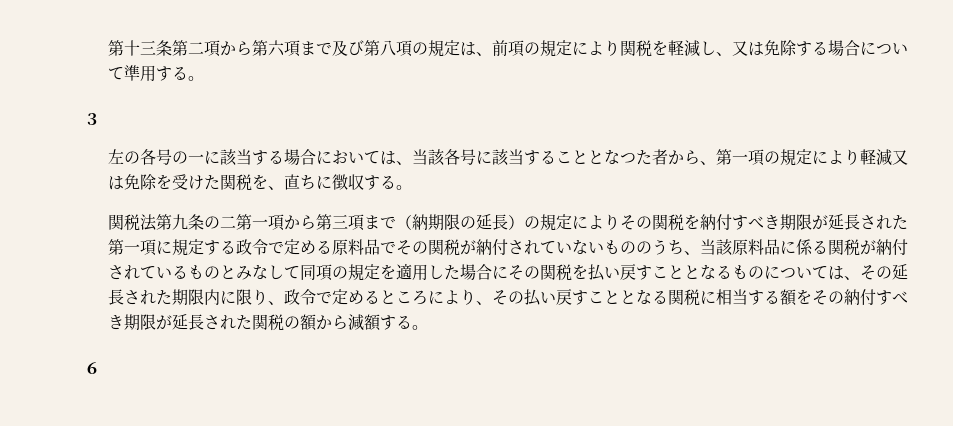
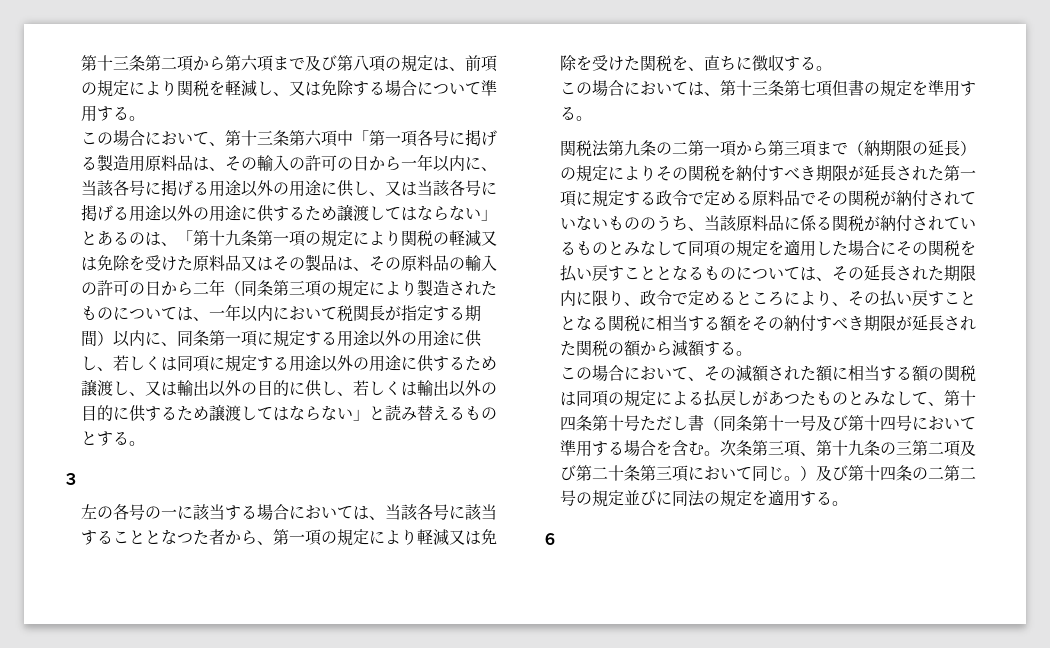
+ この場合において、第十三条第六項中「第一項各号に掲げる製造用原料品は、その輸入の許可の日から一年以内に、当該各号に掲げる用途以外の用途に供し、又は当該各号に掲げる用途以外の用途に供するため譲渡してはならない」とあるのは、「第十九条第一項の規定により関税の軽減又は免除を受けた原料品又はその製品は、その原料品の輸入の許可の日から二年（同条第三項の規定により製造されたものについては、一年以内において税関長が指定する期間）以内に、同条第一項に規定する用途以外の用途に供し、若しくは同項に規定する用途以外の用途に供するため譲渡し、又は輸出以外の目的に供し、若しくは輸出以外の目的に供するため譲渡してはならない」と読み替えるものとする。
+ この場合においては、第十三条第七項但書の規定を準用する。
+ この場合において、その減額された額に相当する額の関税は同項の規定による払戻しがあつたものとみなして、第十四条第十号ただし書（同条第十一号及び第十四号において準用する場合を含む。次条第三項、第十九条の三第二項及び第二十条第三項において同じ。）及び第十四条の二第二号の規定並びに同法の規定を適用する。

